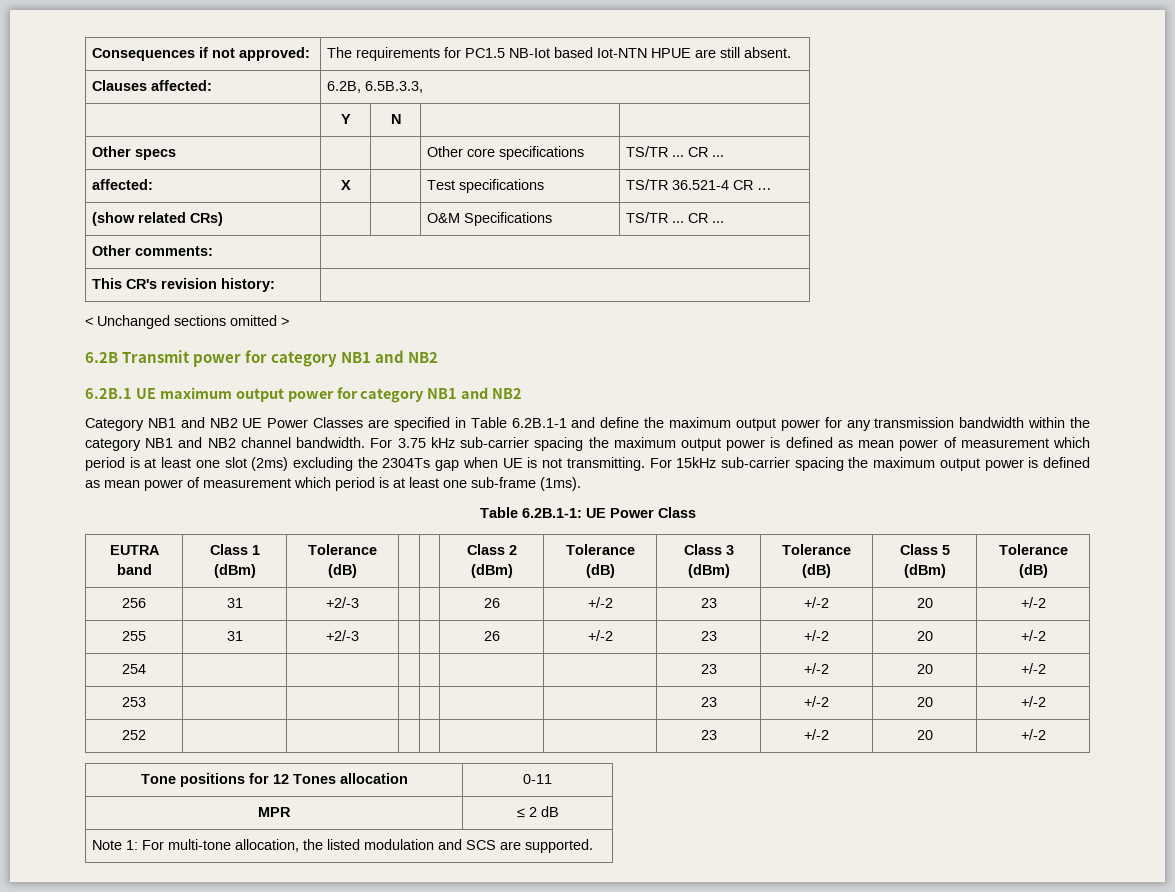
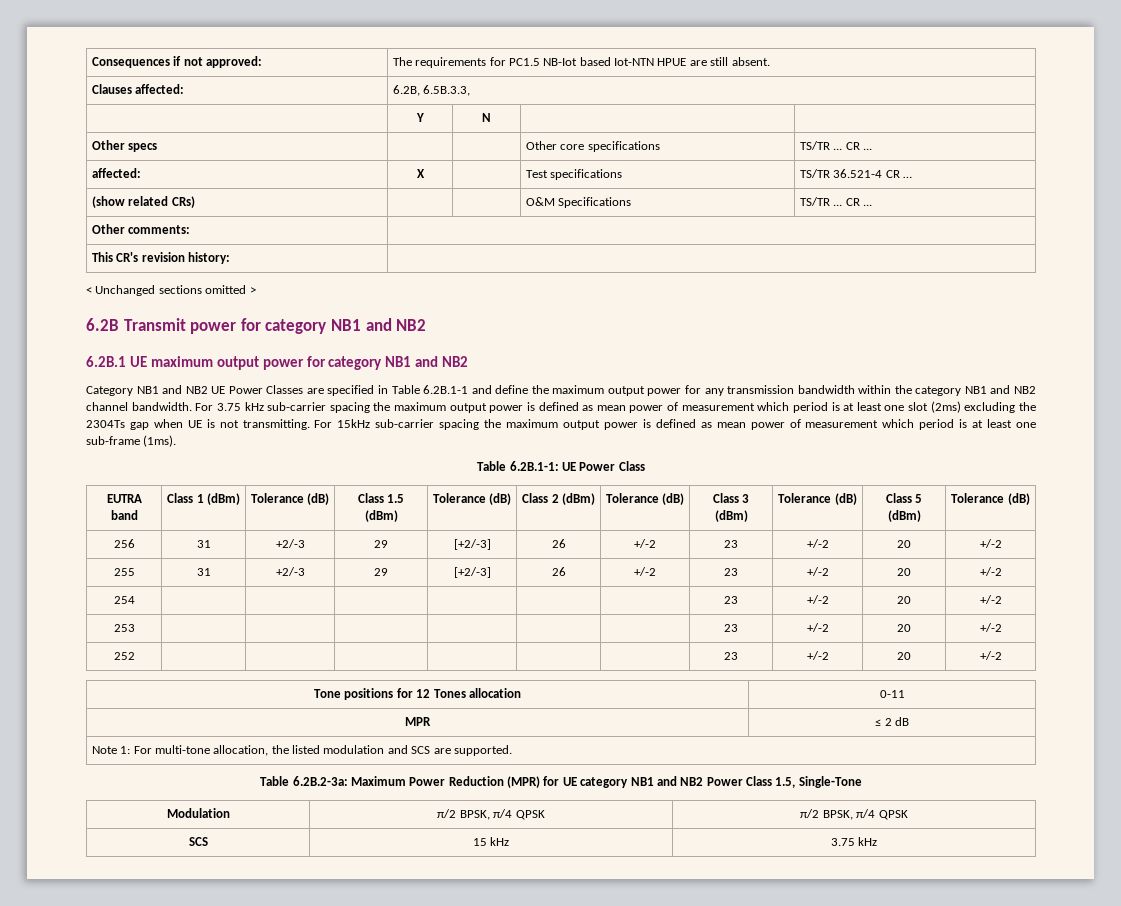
- EUTRA band | Class 1 (dBm) | Tolerance (dB) | | | Class 2 (dBm) | Tolerance (dB) | Class 3 (dBm) | Tolerance (dB) | Class 5 (dBm) | Tolerance (dB)
+ EUTRA band | Class 1 (dBm) | Tolerance (dB) | Class 1.5 (dBm) | Tolerance (dB) | Class 2 (dBm) | Tolerance (dB) | Class 3 (dBm) | Tolerance (dB) | Class 5 (dBm) | Tolerance (dB)
- 256 | 31 | +2/-3 | | | 26 | +/-2 | 23 | +/-2 | 20 | +/-2
+ 256 | 31 | +2/-3 | 29 | [+2/-3] | 26 | +/-2 | 23 | +/-2 | 20 | +/-2
- 255 | 31 | +2/-3 | | | 26 | +/-2 | 23 | +/-2 | 20 | +/-2
+ 255 | 31 | +2/-3 | 29 | [+2/-3] | 26 | +/-2 | 23 | +/-2 | 20 | +/-2
+ Table 6.2B.2-3a: Maximum Power Reduction (MPR) for UE category NB1 and NB2 Power Class 1.5, Single-Tone
+ Modulation | π/2 BPSK, π/4 QPSK | π/2 BPSK, π/4 QPSK
+ SCS | 15 kHz | 3.75 kHz

